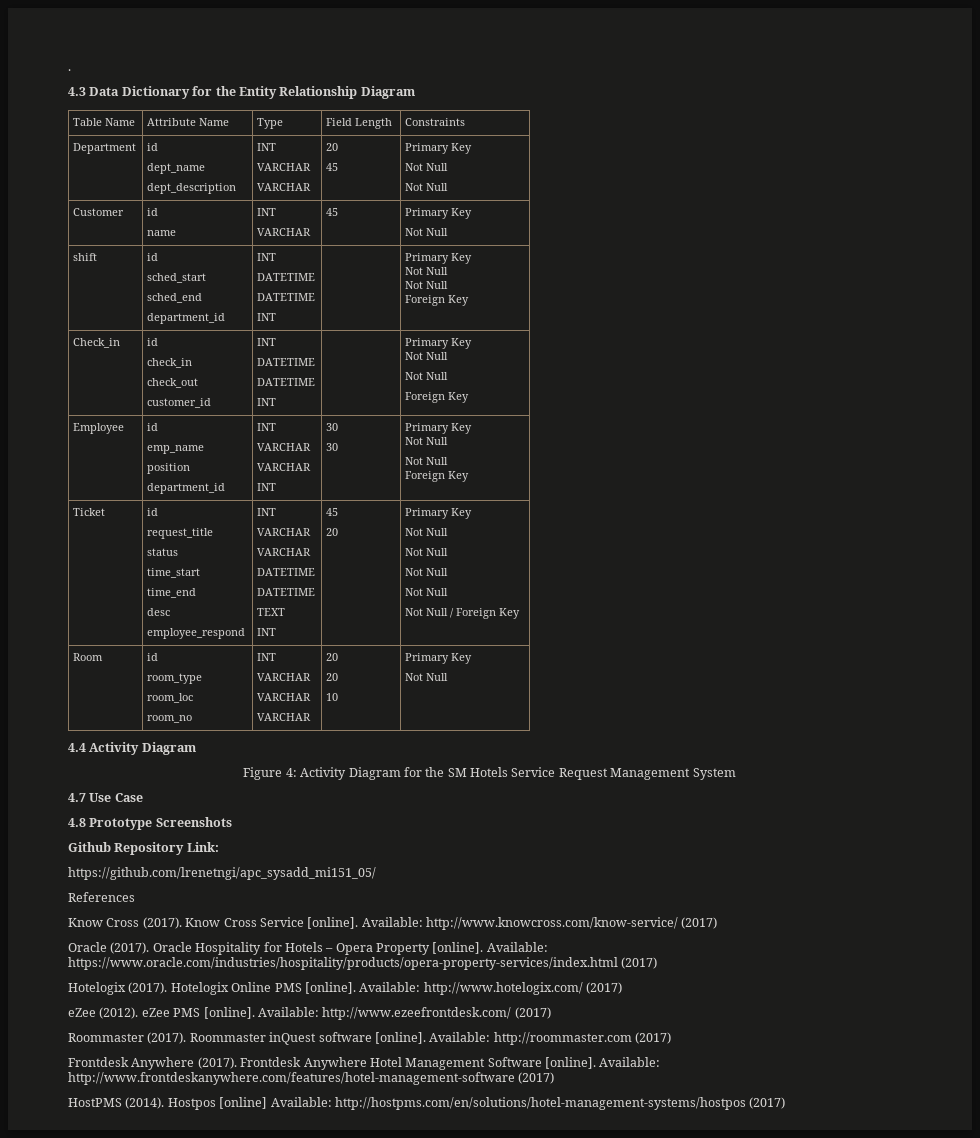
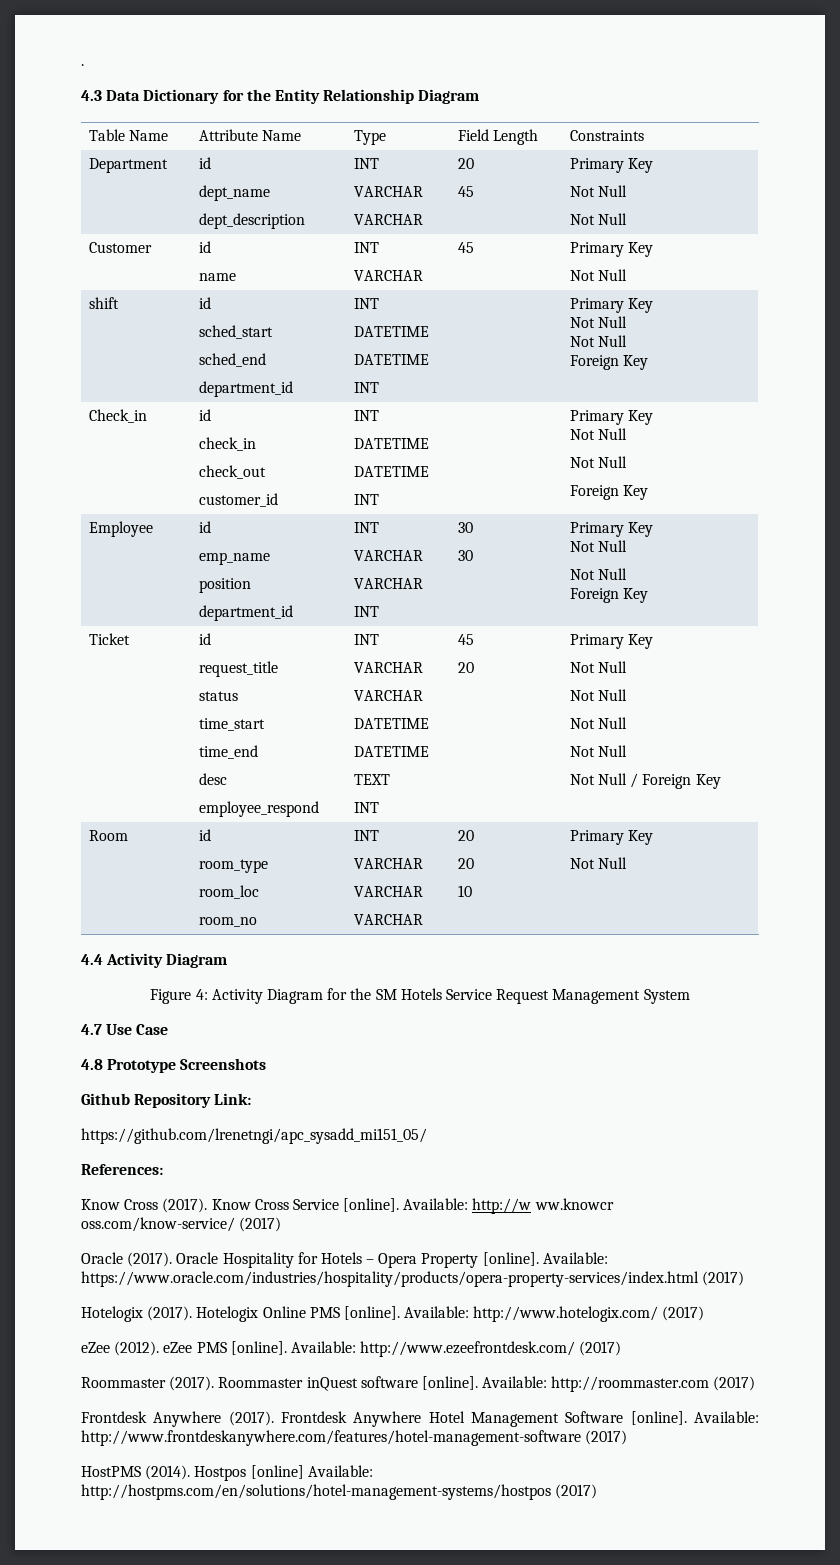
- References
+ References:
- Available: http://www.knowcross.com/know-service/ (2017)
+ Available: http://w ww.knowcr oss.com/know-service/ (2017)

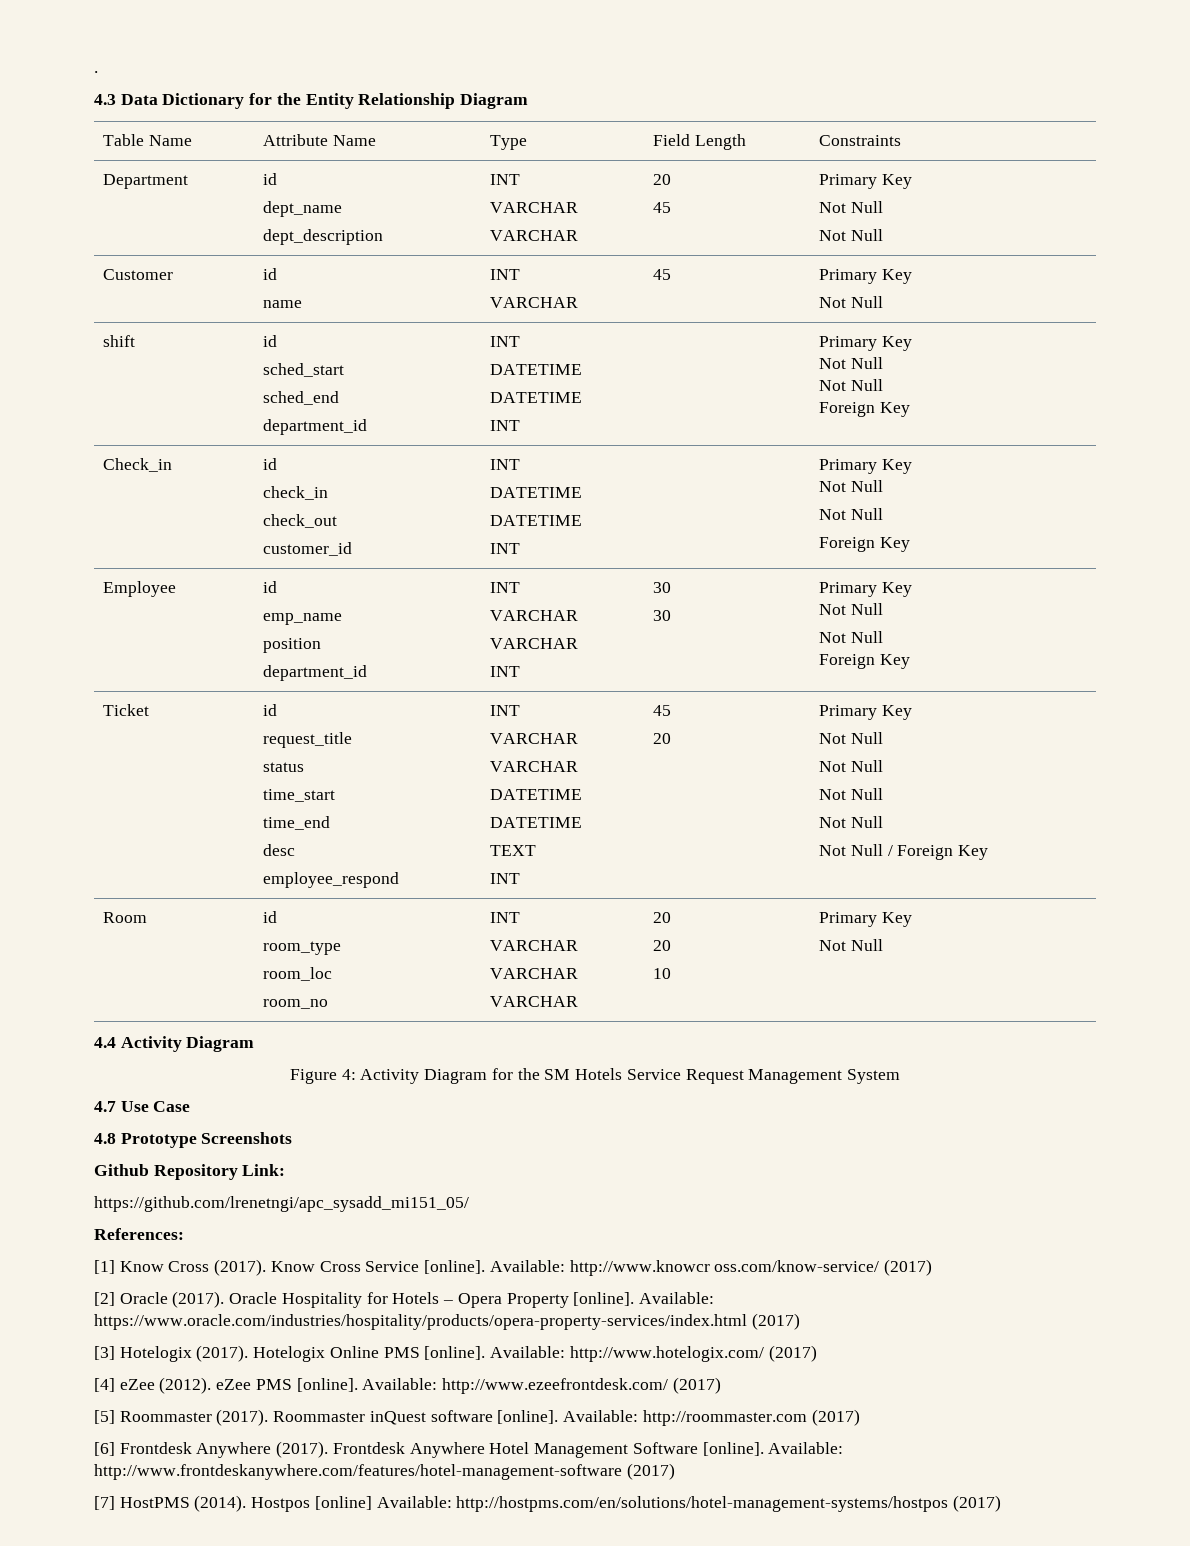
- Know Cross (2017).
+ [1] Know Cross (2017).
- Available: http://w ww.knowcr oss.com/know-service/ (2017)
+ Available: http://www.knowcr oss.com/know-service/ (2017)
- Oracle (2017).
+ [2] Oracle (2017).
- Hotelogix (2017).
+ [3] Hotelogix (2017).
- eZee (2012). eZee PMS [online].
+ [4] eZee (2012). eZee PMS [online].
- Roommaster (2017).
+ [5] Roommaster (2017).
- Frontdesk Anywhere (2017).
+ [6] Frontdesk Anywhere (2017).
- HostPMS (2014).
+ [7] HostPMS (2014).

